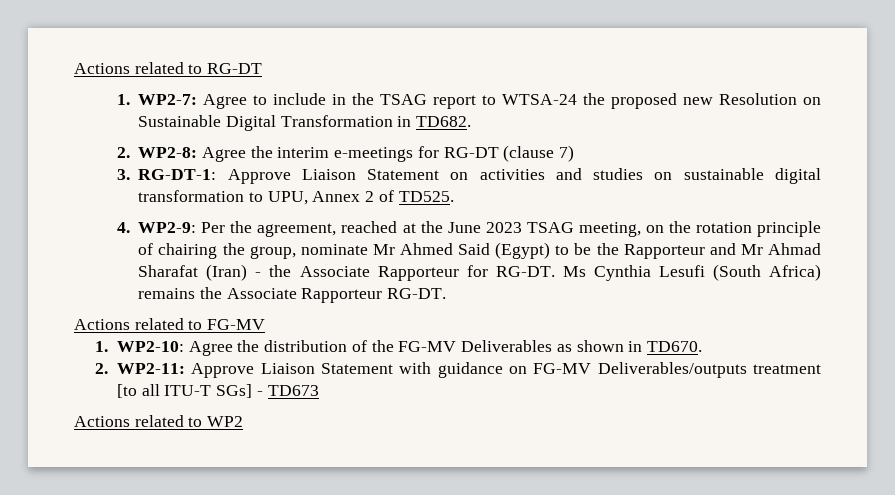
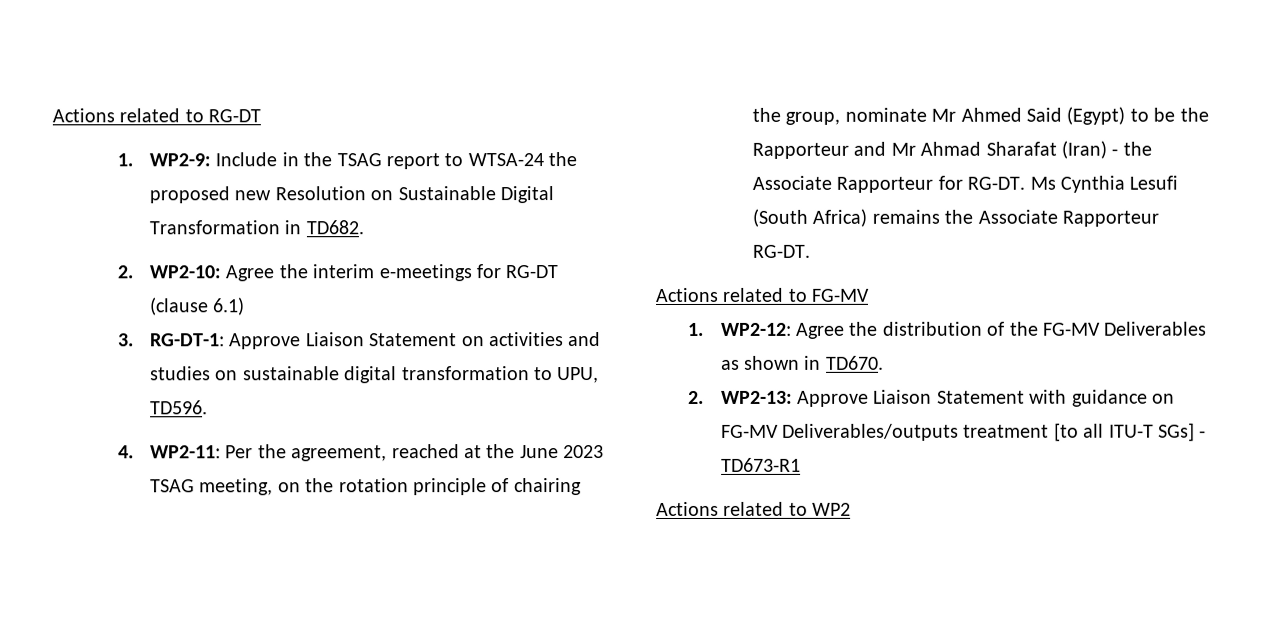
- 1. WP2-7: Agree to include in the TSAG report to WTSA-24 the proposed new Resolution on Sustainable Digital Transformation in TD682.
+ 1. WP2-9: Include in the TSAG report to WTSA-24 the proposed new Resolution on Sustainable Digital Transformation in TD682.
- 2. WP2-8: Agree the interim e-meetings for RG-DT (clause 7)
+ 2. WP2-10: Agree the interim e-meetings for RG-DT (clause 6.1)
- 3. RG-DT-1: Approve Liaison Statement on activities and studies on sustainable digital transformation to UPU, Annex 2 of TD525.
+ 3. RG-DT-1: Approve Liaison Statement on activities and studies on sustainable digital transformation to UPU, TD596.
- 4. WP2-9: Per the agreement, reached at the June 2023 TSAG meeting, on the rotation principle of chairing the group, nominate Mr Ahmed Said (Egypt) to be the Rapporteur and Mr Ahmad Sharafat (Iran) - the Associate Rapporteur for RG-DT.
+ 4. WP2-11: Per the agreement, reached at the June 2023 TSAG meeting, on the rotation principle of chairing the group, nominate Mr Ahmed Said (Egypt) to be the Rapporteur and Mr Ahmad Sharafat (Iran) - the Associate Rapporteur for RG-DT.
- 1. WP2-10: Agree the distribution of the FG-MV Deliverables as shown in TD670.
+ 1. WP2-12: Agree the distribution of the FG-MV Deliverables as shown in TD670.
- 2. WP2-11: Approve Liaison Statement with guidance on FG-MV Deliverables/outputs treatment [to all ITU-T SGs] - TD673
+ 2. WP2-13: Approve Liaison Statement with guidance on FG-MV Deliverables/outputs treatment [to all ITU-T SGs] - TD673-R1

